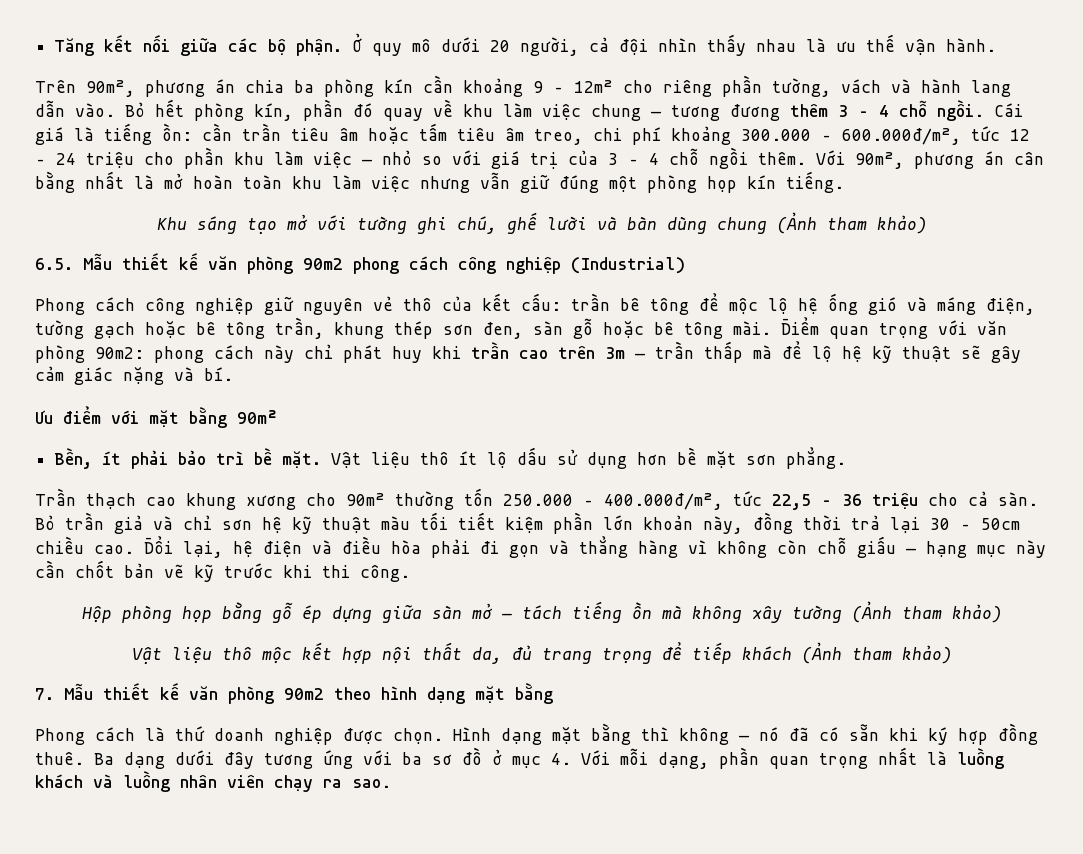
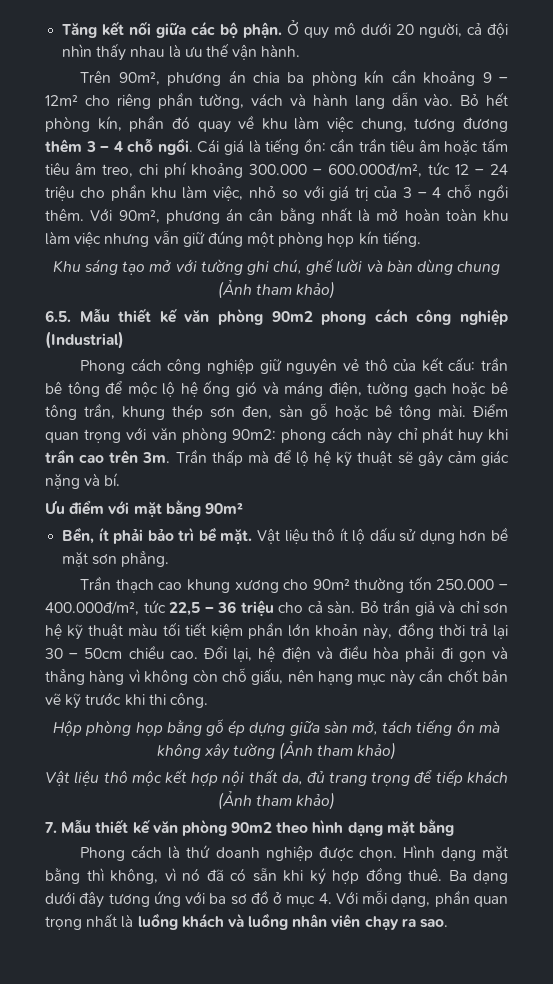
- Bỏ hết phòng kín, phần đó quay về khu làm việc chung — tương đương thêm 3 – 4 chỗ ngồi.
+ Bỏ hết phòng kín, phần đó quay về khu làm việc chung, tương đương thêm 3 – 4 chỗ ngồi.
- Cái giá là tiếng ồn: cần trần tiêu âm hoặc tấm tiêu âm treo, chi phí khoảng 300.000 – 600.000đ/m², tức 12 – 24 triệu cho phần khu làm việc — nhỏ so với giá trị của 3 – 4 chỗ ngồi thêm.
+ Cái giá là tiếng ồn: cần trần tiêu âm hoặc tấm tiêu âm treo, chi phí khoảng 300.000 – 600.000đ/m², tức 12 – 24 triệu cho phần khu làm việc, nhỏ so với giá trị của 3 – 4 chỗ ngồi thêm.
- Điểm quan trọng với văn phòng 90m2: phong cách này chỉ phát huy khi trần cao trên 3m — trần thấp mà để lộ hệ kỹ thuật sẽ gây cảm giác nặng và bí.
+ Điểm quan trọng với văn phòng 90m2: phong cách này chỉ phát huy khi trần cao trên 3m. Trần thấp mà để lộ hệ kỹ thuật sẽ gây cảm giác nặng và bí.
- Đổi lại, hệ điện và điều hòa phải đi gọn và thẳng hàng vì không còn chỗ giấu — hạng mục này cần chốt bản vẽ kỹ trước khi thi công.
+ Đổi lại, hệ điện và điều hòa phải đi gọn và thẳng hàng vì không còn chỗ giấu, nên hạng mục này cần chốt bản vẽ kỹ trước khi thi công.
- Hộp phòng họp bằng gỗ ép dựng giữa sàn mở — tách tiếng ồn mà không xây tường (Ảnh tham khảo)
+ Hộp phòng họp bằng gỗ ép dựng giữa sàn mở, tách tiếng ồn mà không xây tường (Ảnh tham khảo)
- Hình dạng mặt bằng thì không — nó đã có sẵn khi ký hợp đồng thuê.
+ Hình dạng mặt bằng thì không, vì nó đã có sẵn khi ký hợp đồng thuê.

